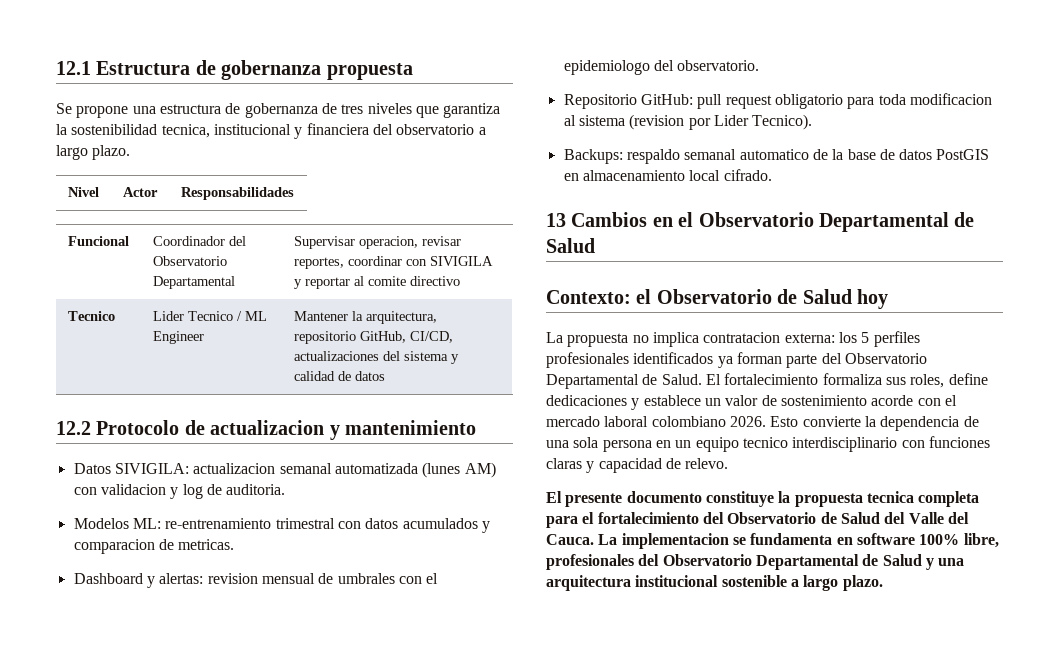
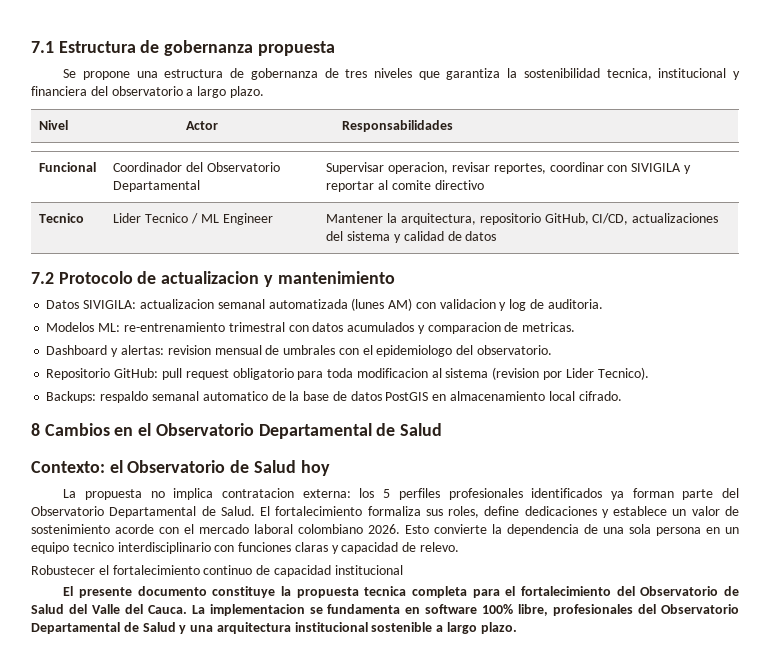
- 12.1 Estructura de gobernanza propuesta
+ 7.1 Estructura de gobernanza propuesta
- 12.2 Protocolo de actualizacion y mantenimiento
+ 7.2 Protocolo de actualizacion y mantenimiento
- 13 Cambios en el Observatorio Departamental de Salud
+ 8 Cambios en el Observatorio Departamental de Salud
+ Robustecer el fortalecimiento continuo de capacidad institucional

